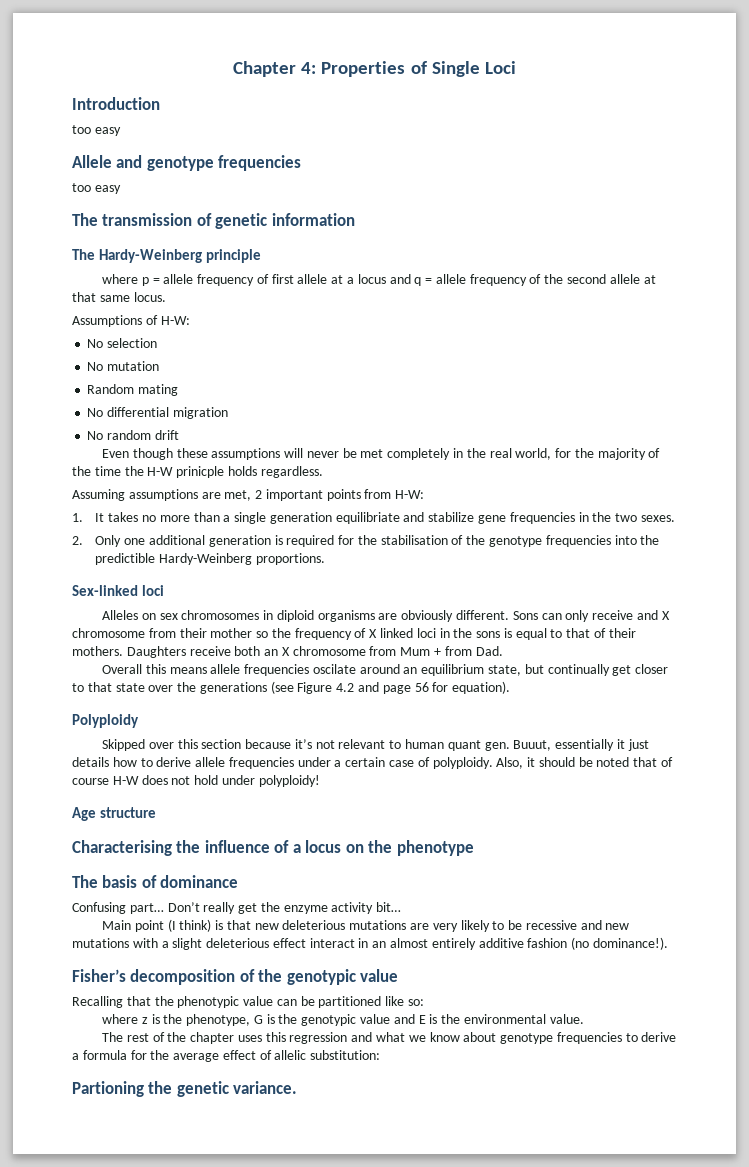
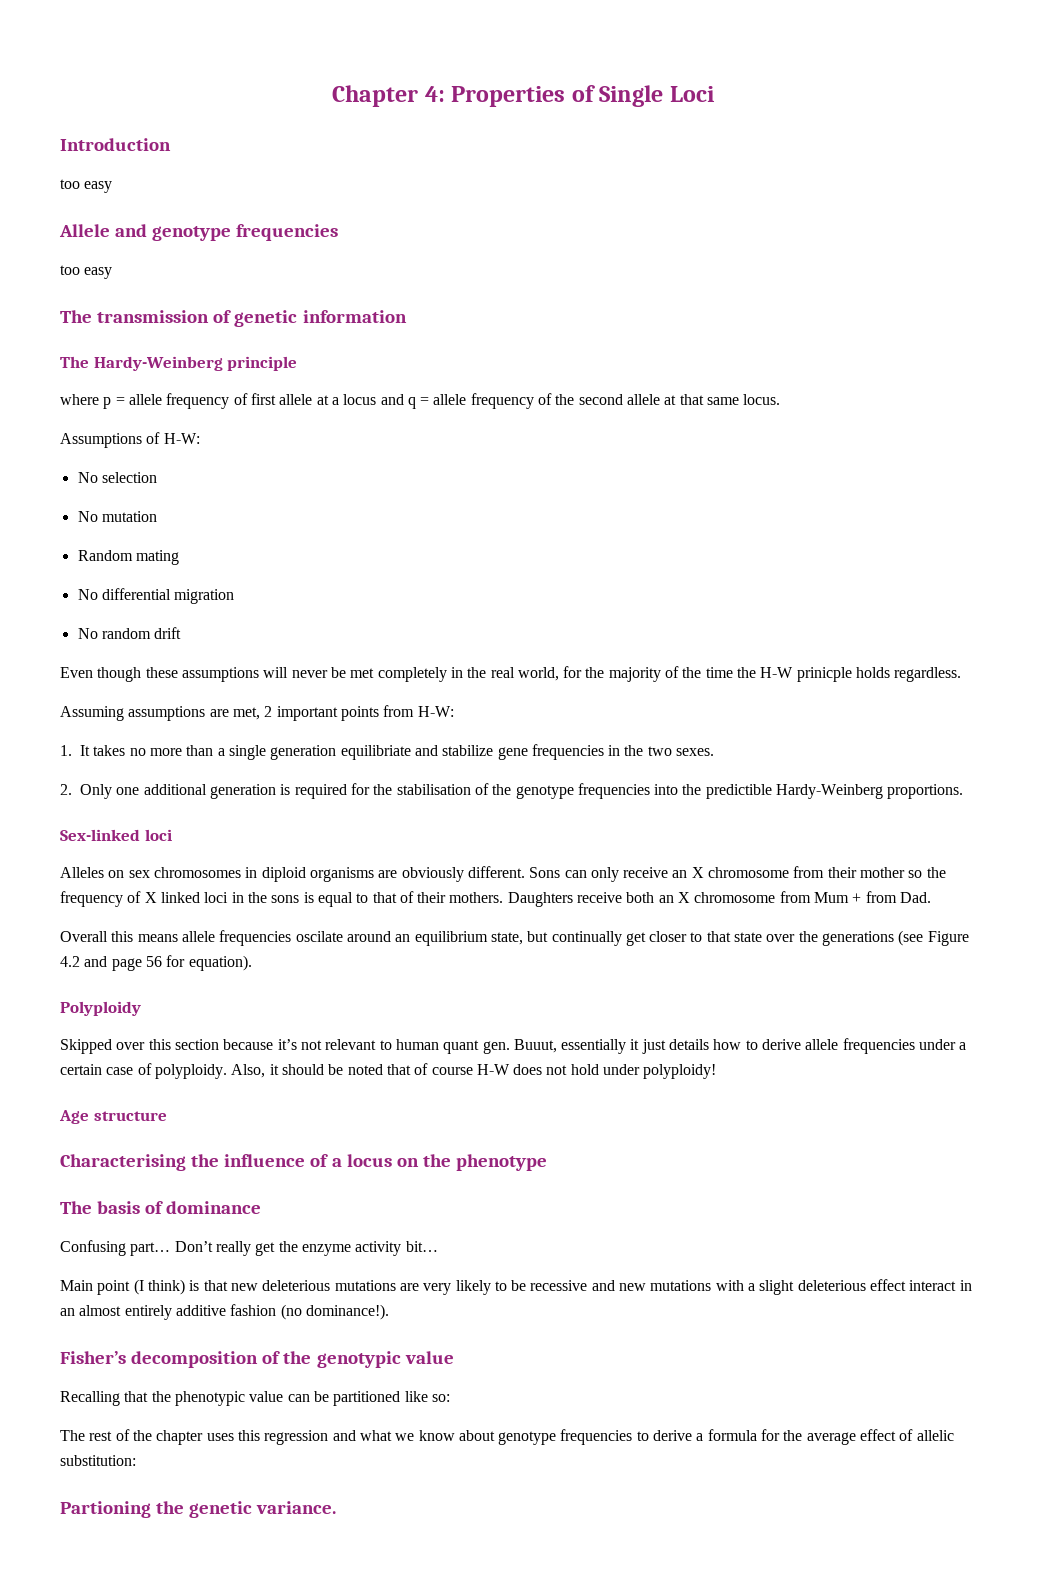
- Sons can only receive and X chromosome from their mother so the frequency of X linked loci in the sons is equal to that of their mothers.
+ Sons can only receive an X chromosome from their mother so the frequency of X linked loci in the sons is equal to that of their mothers.
- where z is the phenotype, G is the genotypic value and E is the environmental value.

